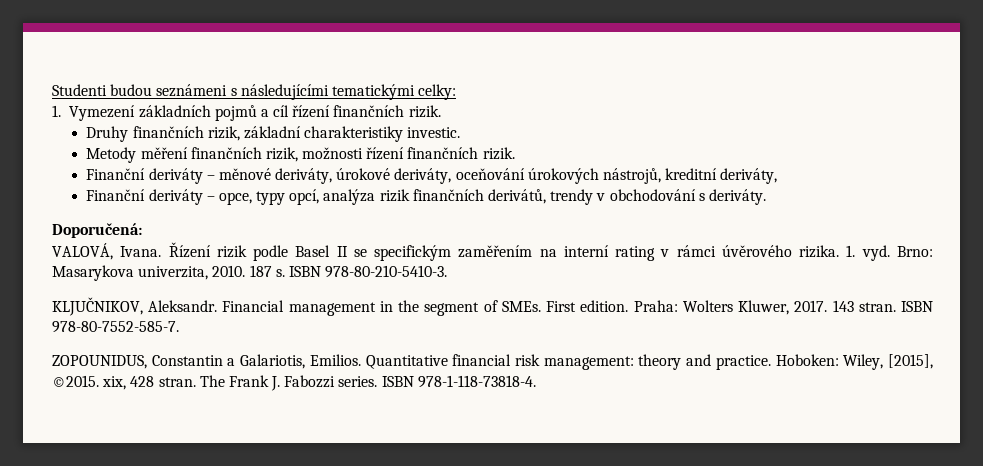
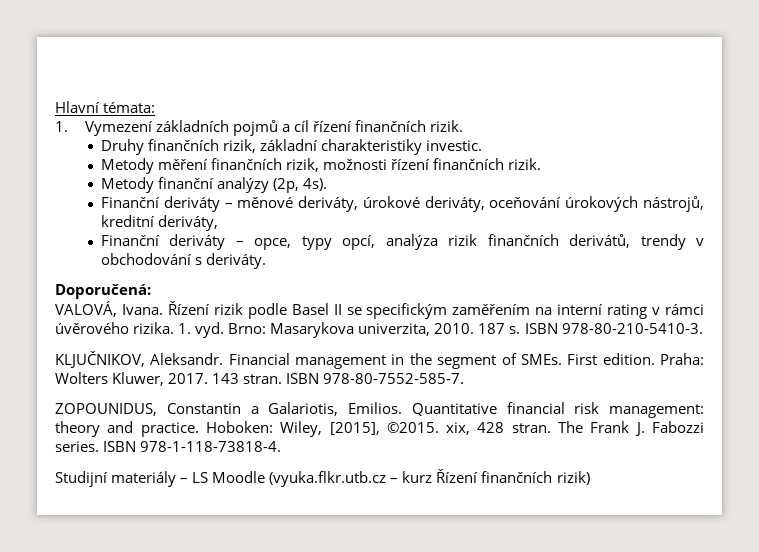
- Studenti budou seznámeni s následujícími tematickými celky:
+ Hlavní témata:
+ Metody finanční analýzy (2p, 4s).
+ Studijní materiály – LS Moodle (vyuka.flkr.utb.cz – kurz Řízení finančních rizik)

